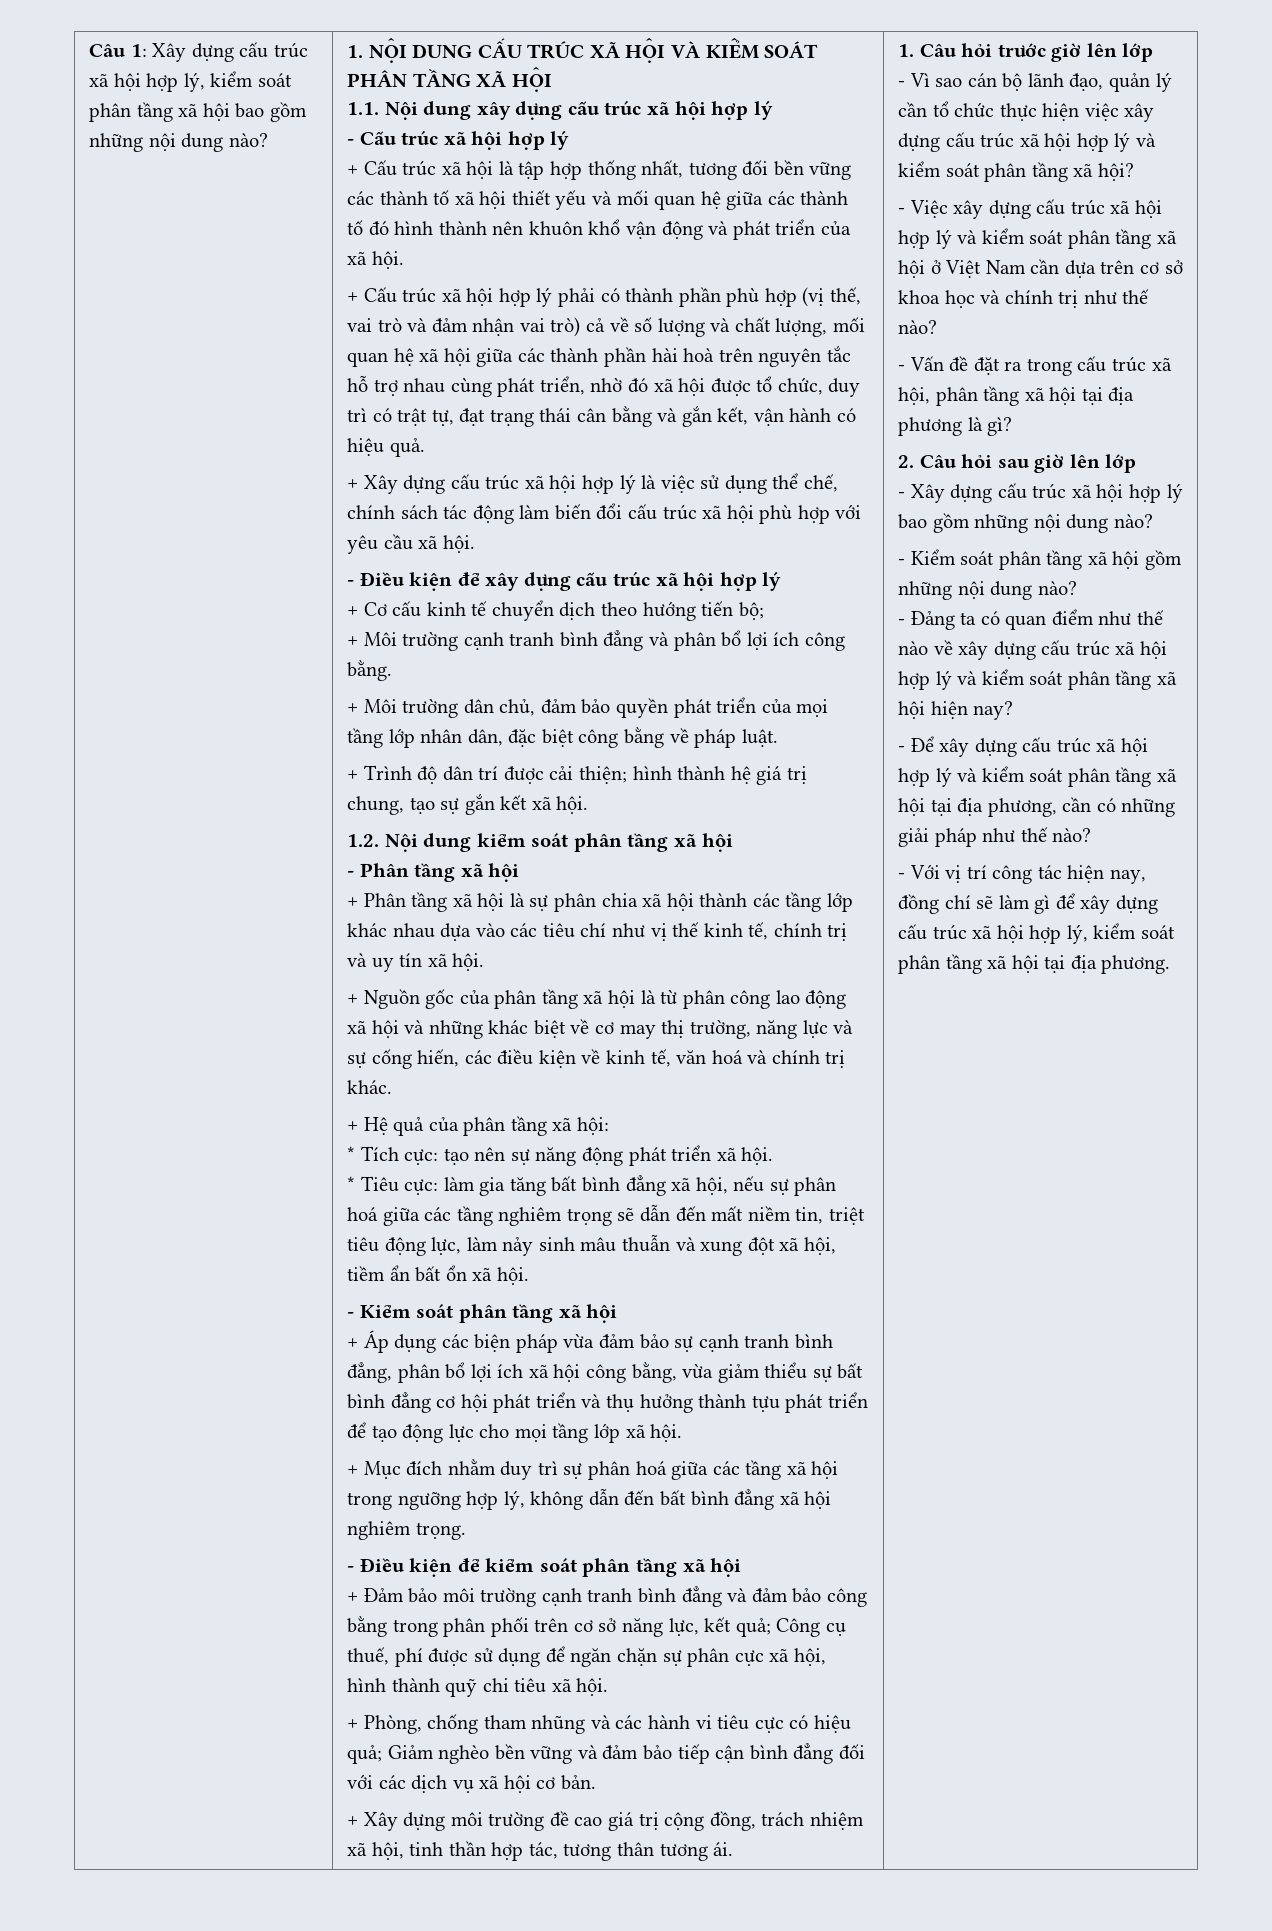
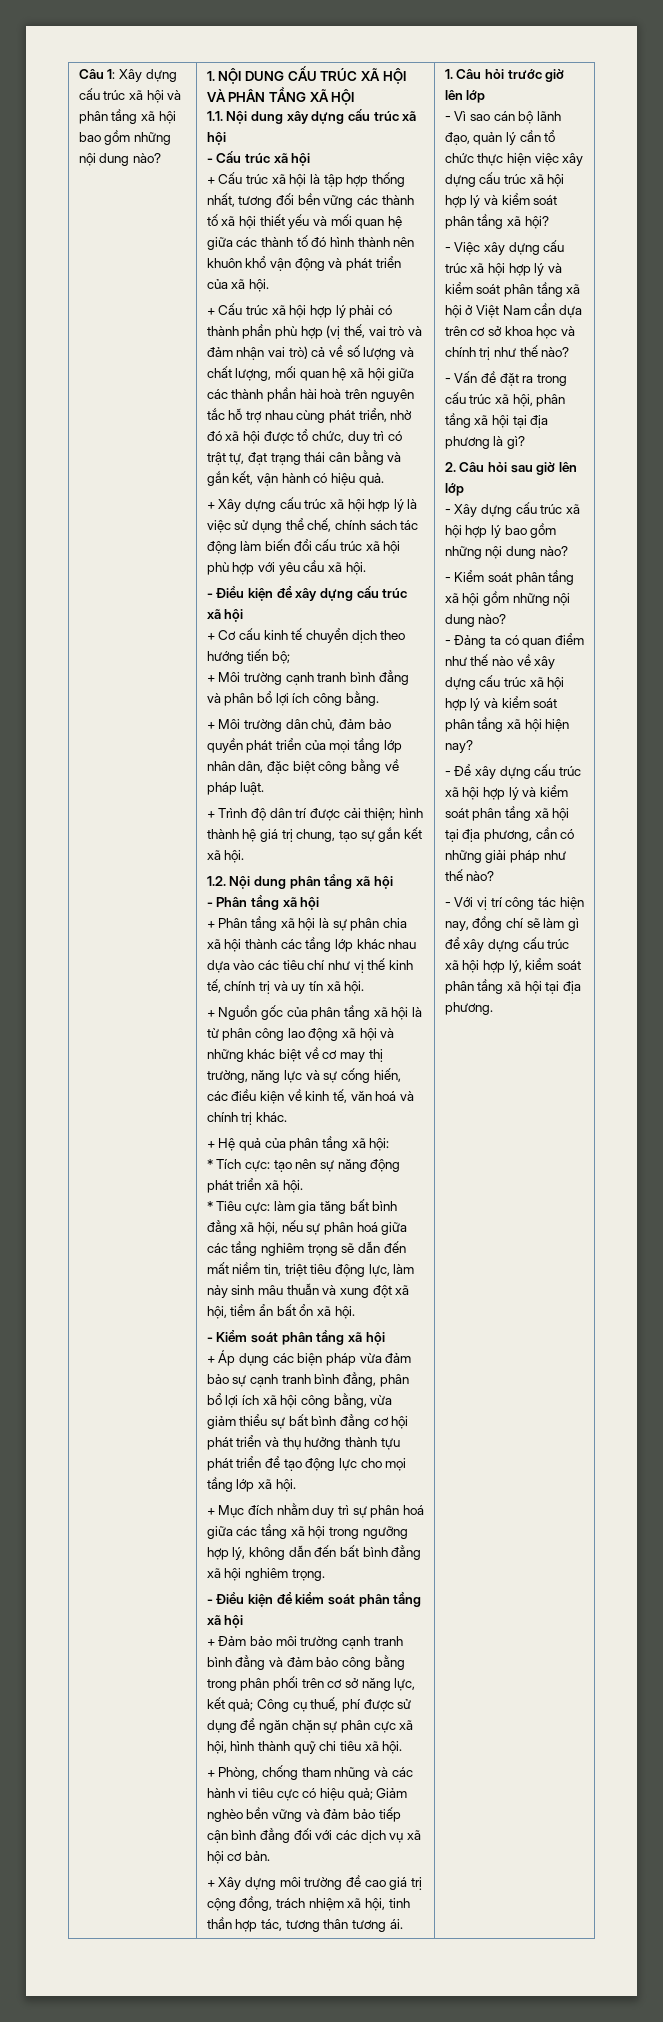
- Câu 1: Xây dựng cấu trúc xã hội hợp lý, kiểm soát phân tầng xã hội bao gồm những nội dung nào?
+ Câu 1: Xây dựng cấu trúc xã hội và phân tầng xã hội bao gồm những nội dung nào?
- 1. NỘI DUNG CẤU TRÚC XÃ HỘI VÀ KIỂM SOÁT PHÂN TẦNG XÃ HỘI
+ 1. NỘI DUNG CẤU TRÚC XÃ HỘI VÀ PHÂN TẦNG XÃ HỘI
- 1.1. Nội dung xây dựng cấu trúc xã hội hợp lý
+ 1.1. Nội dung xây dựng cấu trúc xã hội
- - Cấu trúc xã hội hợp lý
+ - Cấu trúc xã hội
- - Điều kiện để xây dựng cấu trúc xã hội hợp lý
+ - Điều kiện để xây dựng cấu trúc xã hội
- 1.2. Nội dung kiểm soát phân tầng xã hội
+ 1.2. Nội dung phân tầng xã hội

